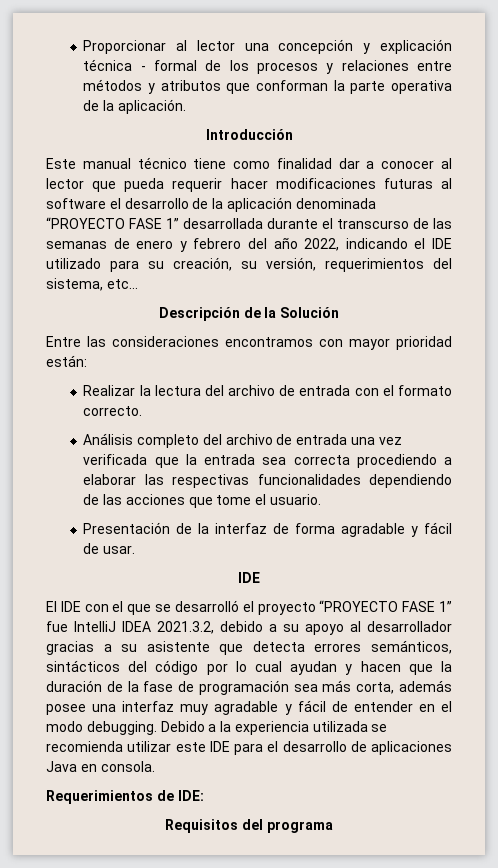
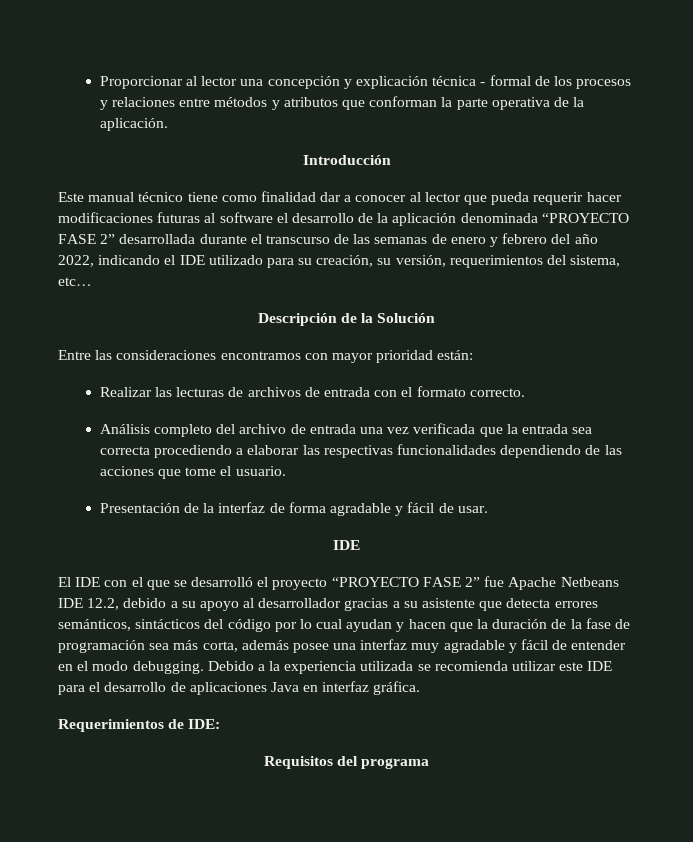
- Este manual técnico tiene como finalidad dar a conocer al lector que pueda requerir hacer modificaciones futuras al software el desarrollo de la aplicación denominada “PROYECTO FASE 1” desarrollada durante el transcurso de las semanas de enero y febrero del año 2022, indicando el IDE utilizado para su creación, su versión, requerimientos del sistema, etc…
+ Este manual técnico tiene como finalidad dar a conocer al lector que pueda requerir hacer modificaciones futuras al software el desarrollo de la aplicación denominada “PROYECTO FASE 2” desarrollada durante el transcurso de las semanas de enero y febrero del año 2022, indicando el IDE utilizado para su creación, su versión, requerimientos del sistema, etc…
- Realizar la lectura del archivo de entrada con el formato correcto.
+ Realizar las lecturas de archivos de entrada con el formato correcto.
- El IDE con el que se desarrolló el proyecto “PROYECTO FASE 1” fue IntelliJ IDEA 2021.3.2, debido a su apoyo al desarrollador gracias a su asistente que detecta errores semánticos, sintácticos del código por lo cual ayudan y hacen que la duración de la fase de programación sea más corta, además posee una interfaz muy agradable y fácil de entender en el modo debugging.
+ El IDE con el que se desarrolló el proyecto “PROYECTO FASE 2” fue Apache Netbeans IDE 12.2, debido a su apoyo al desarrollador gracias a su asistente que detecta errores semánticos, sintácticos del código por lo cual ayudan y hacen que la duración de la fase de programación sea más corta, además posee una interfaz muy agradable y fácil de entender en el modo debugging.
- Debido a la experiencia utilizada se recomienda utilizar este IDE para el desarrollo de aplicaciones Java en consola.
+ Debido a la experiencia utilizada se recomienda utilizar este IDE para el desarrollo de aplicaciones Java en interfaz gráfica.

